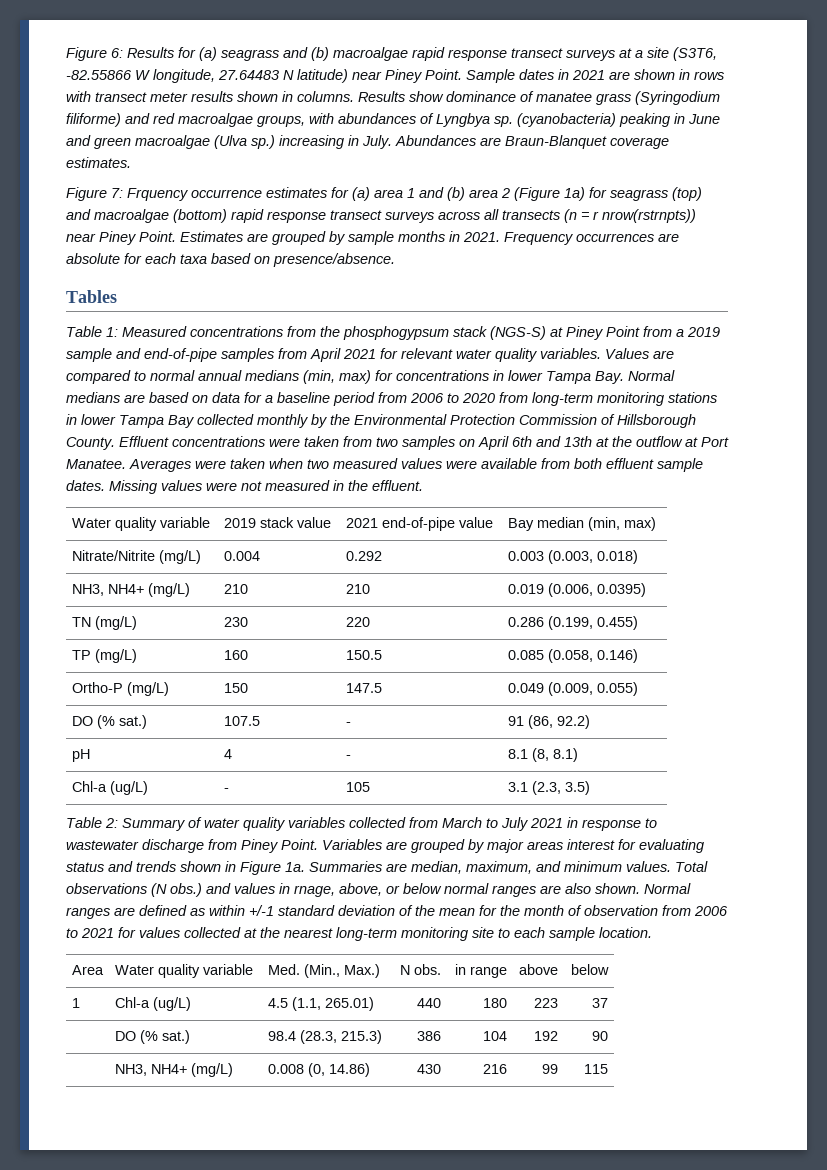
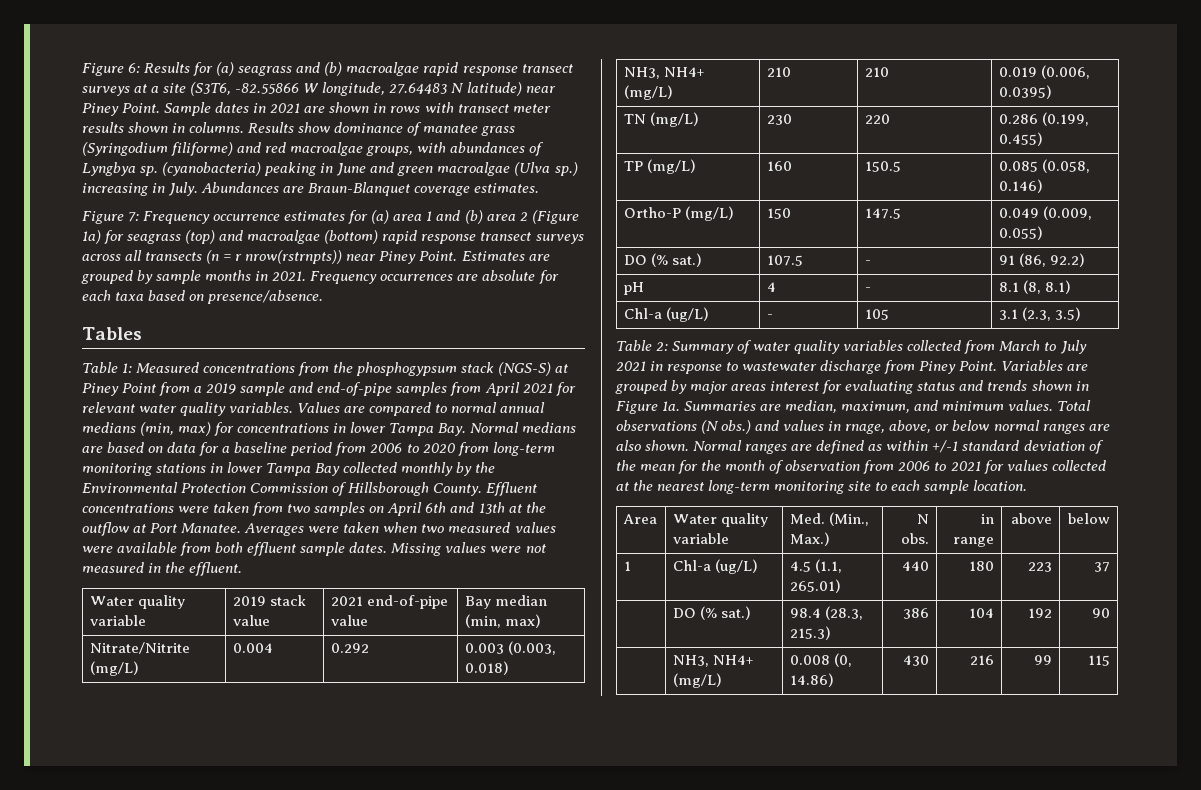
- Figure 7: Frquency occurrence estimates for (a) area 1 and (b) area 2 (Figure 1a) for seagrass (top) and macroalgae (bottom) rapid response transect surveys across all transects (n = r nrow(rstrnpts)) near Piney Point.
+ Figure 7: Frequency occurrence estimates for (a) area 1 and (b) area 2 (Figure 1a) for seagrass (top) and macroalgae (bottom) rapid response transect surveys across all transects (n = r nrow(rstrnpts)) near Piney Point.

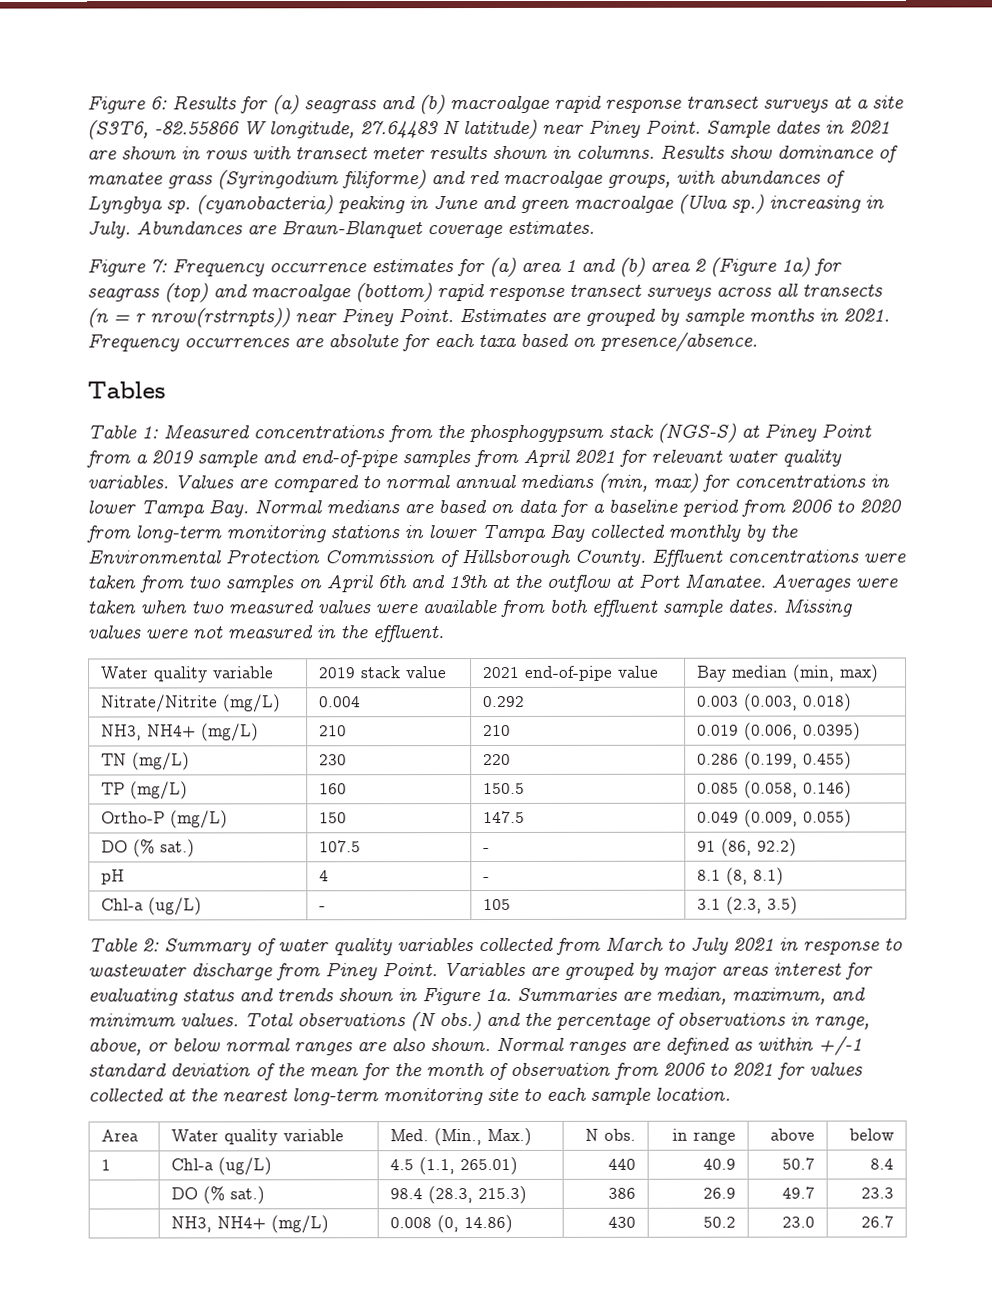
- Total observations (N obs.) and values in rnage, above, or below normal ranges are also shown.
+ Total observations (N obs.) and the percentage of observations in range, above, or below normal ranges are also shown.
- 1 | Chl-a (ug/L) | 4.5 (1.1, 265.01) | 440 | 180 | 223 | 37
+ 1 | Chl-a (ug/L) | 4.5 (1.1, 265.01) | 440 | 40.9 | 50.7 | 8.4
- | DO (% sat.) | 98.4 (28.3, 215.3) | 386 | 104 | 192 | 90
+ | DO (% sat.) | 98.4 (28.3, 215.3) | 386 | 26.9 | 49.7 | 23.3
- | NH3, NH4+ (mg/L) | 0.008 (0, 14.86) | 430 | 216 | 99 | 115
+ | NH3, NH4+ (mg/L) | 0.008 (0, 14.86) | 430 | 50.2 | 23.0 | 26.7

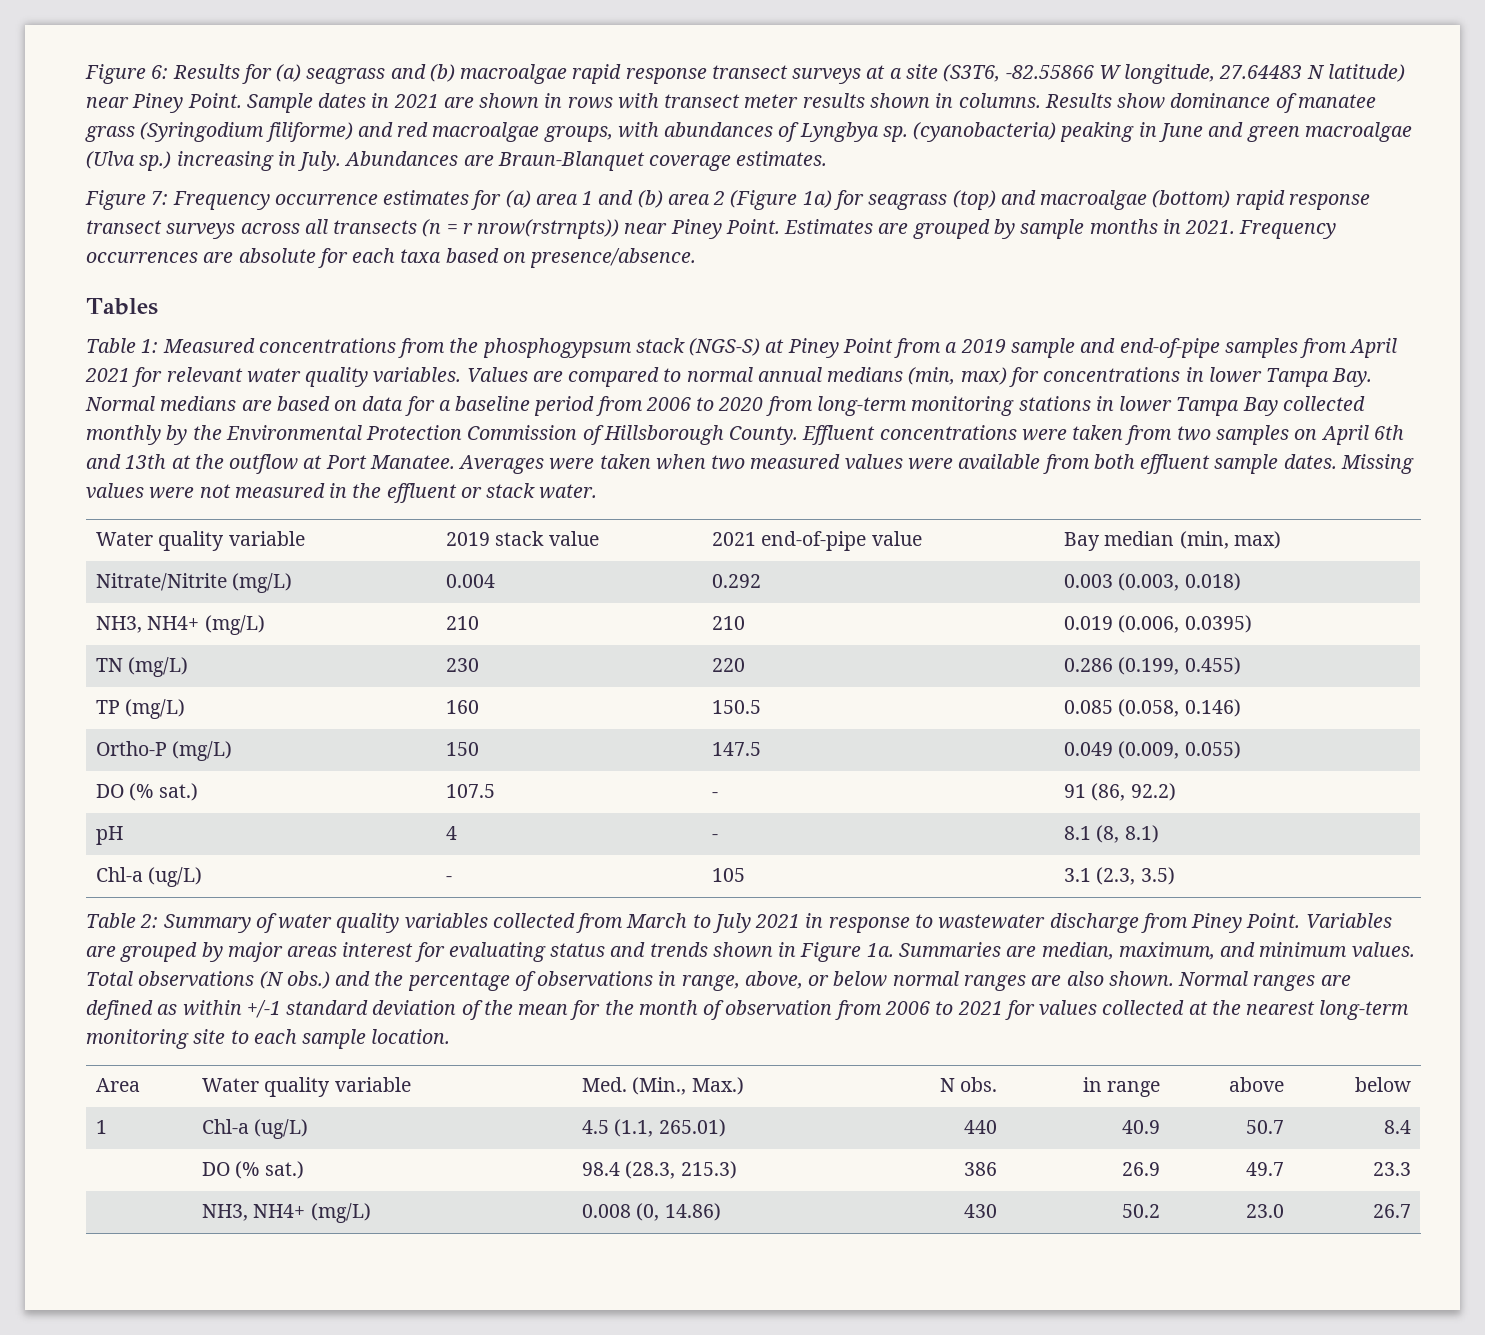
- Missing values were not measured in the effluent.
+ Missing values were not measured in the effluent or stack water.

